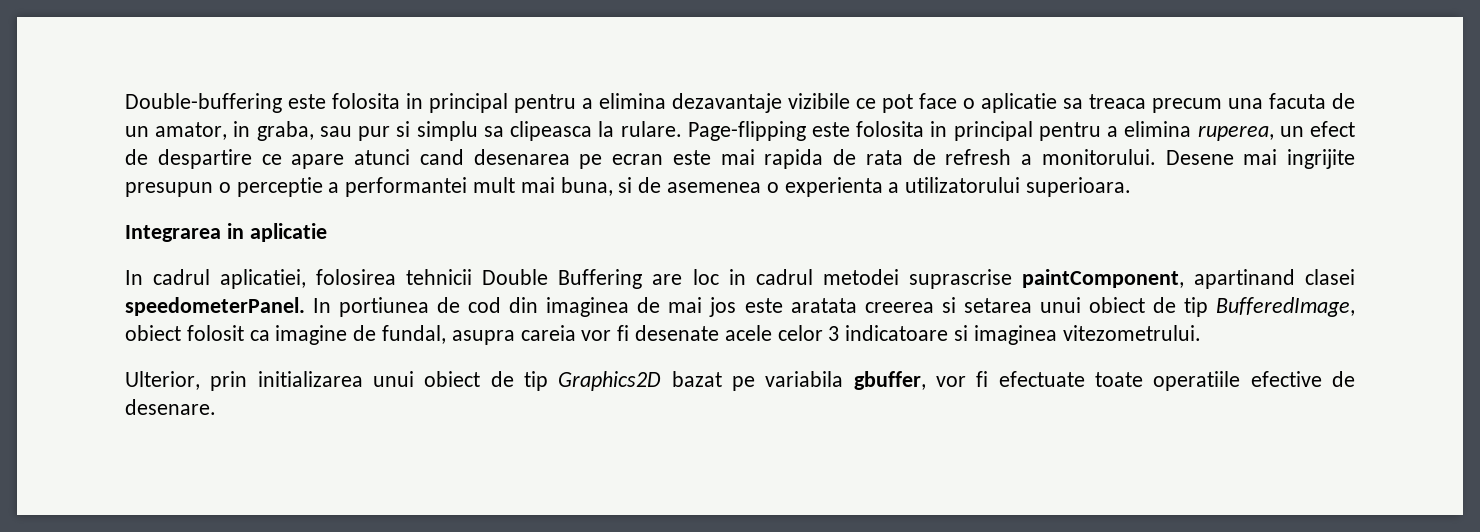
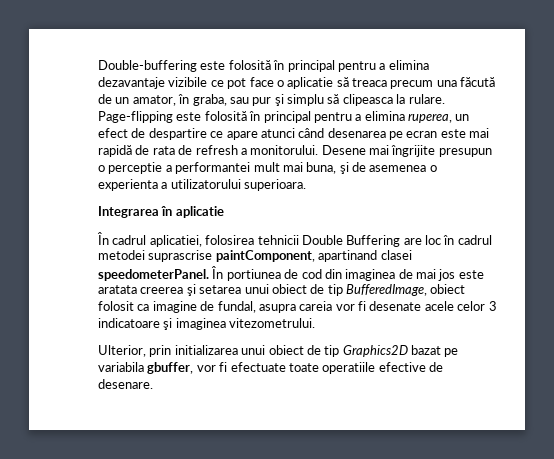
- Double-buffering este folosita in principal pentru a elimina dezavantaje vizibile ce pot face o aplicatie sa treaca precum una facuta de un amator, in graba, sau pur si simplu sa clipeasca la rulare.
+ Double-buffering este folosită în principal pentru a elimina dezavantaje vizibile ce pot face o aplicatie să treaca precum una făcută de un amator, în graba, sau pur şi simplu să clipeasca la rulare.
- Page-flipping este folosita in principal pentru a elimina ruperea, un efect de despartire ce apare atunci cand desenarea pe ecran este mai rapida de rata de refresh a monitorului.
+ Page-flipping este folosită în principal pentru a elimina ruperea, un efect de despartire ce apare atunci când desenarea pe ecran este mai rapidă de rata de refresh a monitorului.
- Desene mai ingrijite presupun o perceptie a performantei mult mai buna, si de asemenea o experienta a utilizatorului superioara.
+ Desene mai îngrijite presupun o perceptie a performantei mult mai buna, şi de asemenea o experienta a utilizatorului superioara.
- Integrarea in aplicatie
+ Integrarea în aplicatie
- In cadrul aplicatiei, folosirea tehnicii Double Buffering are loc in cadrul metodei suprascrise paintComponent, apartinand clasei speedometerPanel.
+ În cadrul aplicatiei, folosirea tehnicii Double Buffering are loc în cadrul metodei suprascrise paintComponent, apartinand clasei speedometerPanel.
- In portiunea de cod din imaginea de mai jos este aratata creerea si setarea unui obiect de tip BufferedImage, obiect folosit ca imagine de fundal, asupra careia vor fi desenate acele celor 3 indicatoare si imaginea vitezometrului.
+ În portiunea de cod din imaginea de mai jos este aratata creerea şi setarea unui obiect de tip BufferedImage, obiect folosit ca imagine de fundal, asupra careia vor fi desenate acele celor 3 indicatoare şi imaginea vitezometrului.

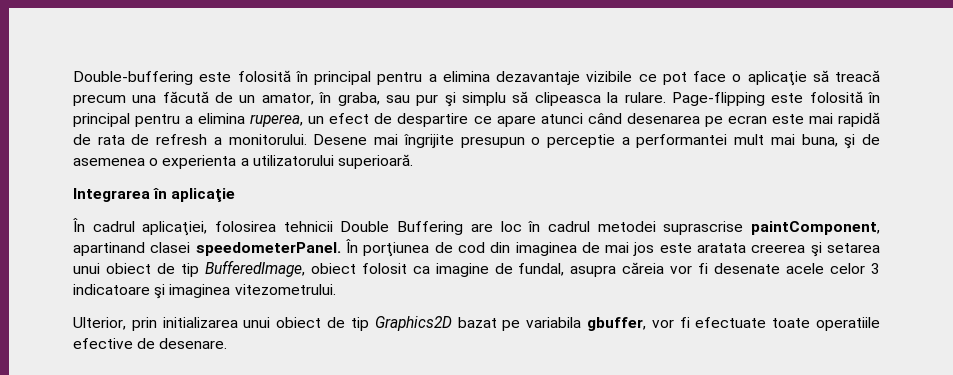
- Double-buffering este folosită în principal pentru a elimina dezavantaje vizibile ce pot face o aplicatie să treaca precum una făcută de un amator, în graba, sau pur şi simplu să clipeasca la rulare.
+ Double-buffering este folosită în principal pentru a elimina dezavantaje vizibile ce pot face o aplicaţie să treacă precum una făcută de un amator, în graba, sau pur şi simplu să clipeasca la rulare.
- Desene mai îngrijite presupun o perceptie a performantei mult mai buna, şi de asemenea o experienta a utilizatorului superioara.
+ Desene mai îngrijite presupun o perceptie a performantei mult mai buna, şi de asemenea o experienta a utilizatorului superioară.
- Integrarea în aplicatie
+ Integrarea în aplicaţie
- În cadrul aplicatiei, folosirea tehnicii Double Buffering are loc în cadrul metodei suprascrise paintComponent, apartinand clasei speedometerPanel.
+ În cadrul aplicaţiei, folosirea tehnicii Double Buffering are loc în cadrul metodei suprascrise paintComponent, apartinand clasei speedometerPanel.
- În portiunea de cod din imaginea de mai jos este aratata creerea şi setarea unui obiect de tip BufferedImage, obiect folosit ca imagine de fundal, asupra careia vor fi desenate acele celor 3 indicatoare şi imaginea vitezometrului.
+ În porţiunea de cod din imaginea de mai jos este aratata creerea şi setarea unui obiect de tip BufferedImage, obiect folosit ca imagine de fundal, asupra căreia vor fi desenate acele celor 3 indicatoare şi imaginea vitezometrului.

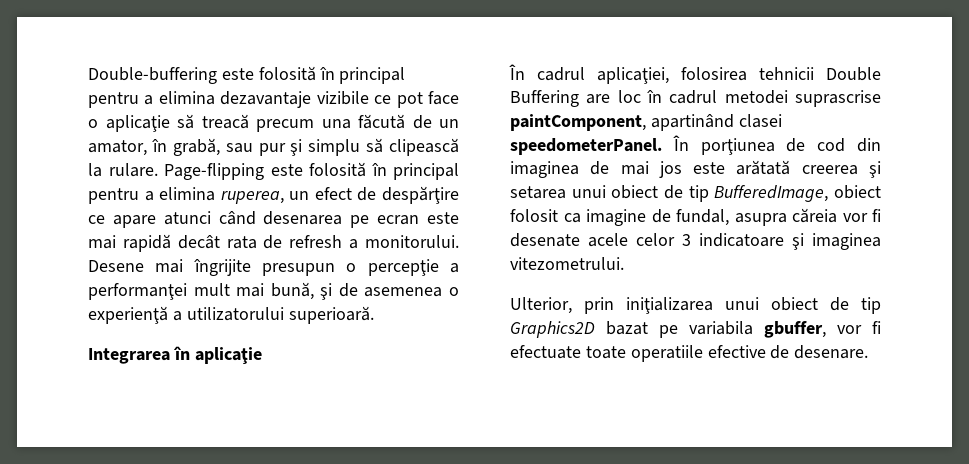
- Double-buffering este folosită în principal pentru a elimina dezavantaje vizibile ce pot face o aplicaţie să treacă precum una făcută de un amator, în graba, sau pur şi simplu să clipeasca la rulare.
+ Double-buffering este folosită în principal pentru a elimina dezavantaje vizibile ce pot face o aplicaţie să treacă precum una făcută de un amator, în grabă, sau pur şi simplu să clipească la rulare.
- Page-flipping este folosită în principal pentru a elimina ruperea, un efect de despartire ce apare atunci când desenarea pe ecran este mai rapidă de rata de refresh a monitorului.
+ Page-flipping este folosită în principal pentru a elimina ruperea, un efect de despărţire ce apare atunci când desenarea pe ecran este mai rapidă decât rata de refresh a monitorului.
- Desene mai îngrijite presupun o perceptie a performantei mult mai buna, şi de asemenea o experienta a utilizatorului superioară.
+ Desene mai îngrijite presupun o percepţie a performanţei mult mai bună, şi de asemenea o experienţă a utilizatorului superioară.
- În cadrul aplicaţiei, folosirea tehnicii Double Buffering are loc în cadrul metodei suprascrise paintComponent, apartinand clasei speedometerPanel.
+ În cadrul aplicaţiei, folosirea tehnicii Double Buffering are loc în cadrul metodei suprascrise paintComponent, apartinând clasei speedometerPanel.
- În porţiunea de cod din imaginea de mai jos este aratata creerea şi setarea unui obiect de tip BufferedImage, obiect folosit ca imagine de fundal, asupra căreia vor fi desenate acele celor 3 indicatoare şi imaginea vitezometrului.
+ În porţiunea de cod din imaginea de mai jos este arătată creerea şi setarea unui obiect de tip BufferedImage, obiect folosit ca imagine de fundal, asupra căreia vor fi desenate acele celor 3 indicatoare şi imaginea vitezometrului.
- Ulterior, prin initializarea unui obiect de tip Graphics2D bazat pe variabila gbuffer, vor fi efectuate toate operatiile efective de desenare.
+ Ulterior, prin iniţializarea unui obiect de tip Graphics2D bazat pe variabila gbuffer, vor fi efectuate toate operatiile efective de desenare.

